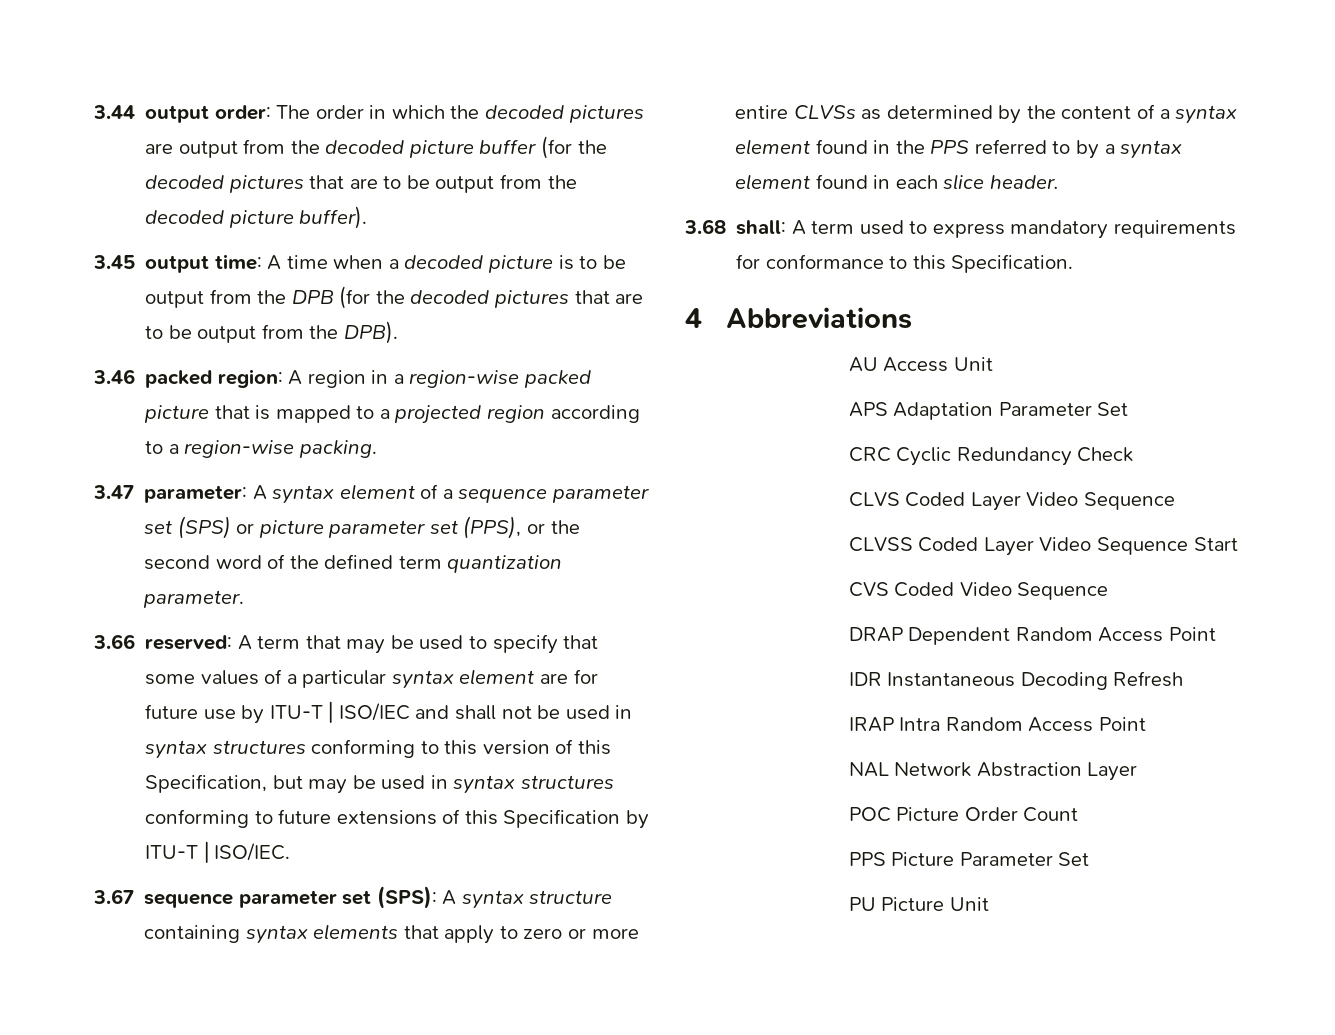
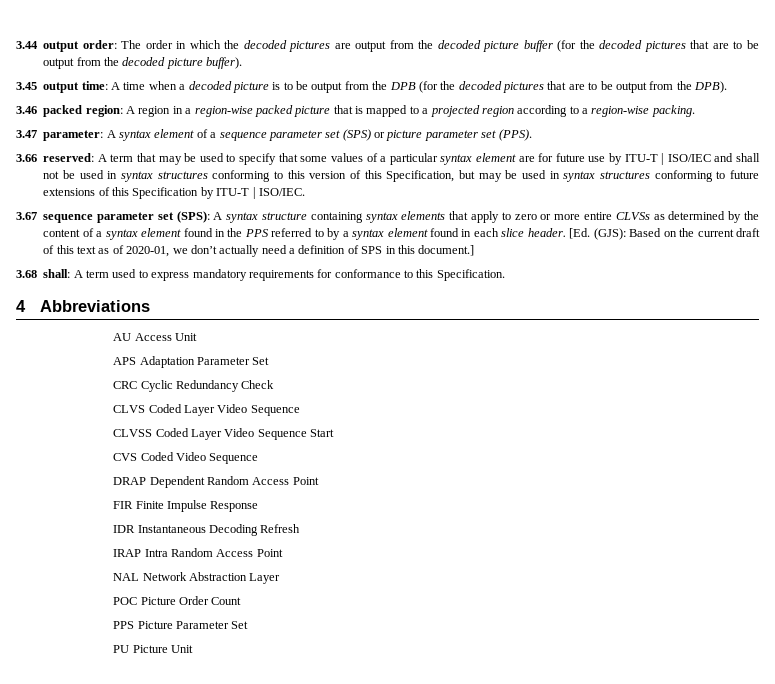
- 3.47 parameter: A syntax element of a sequence parameter set (SPS) or picture parameter set (PPS), or the second word of the defined term quantization parameter.
+ 3.47 parameter: A syntax element of a sequence parameter set (SPS) or picture parameter set (PPS).
+ [Ed. (GJS): Based on the current draft of this text as of 2020-01, we don’t actually need a definition of SPS in this document.]
+ FIR Finite Impulse Response

